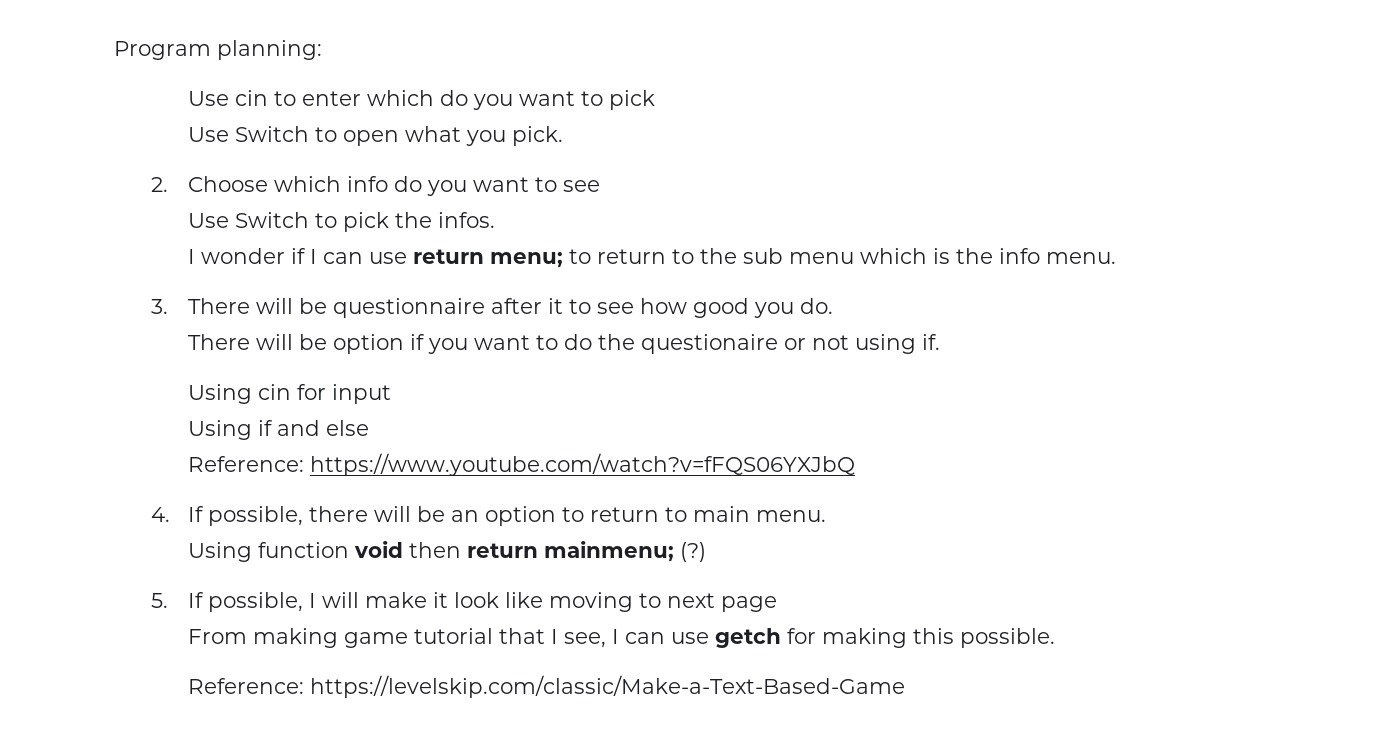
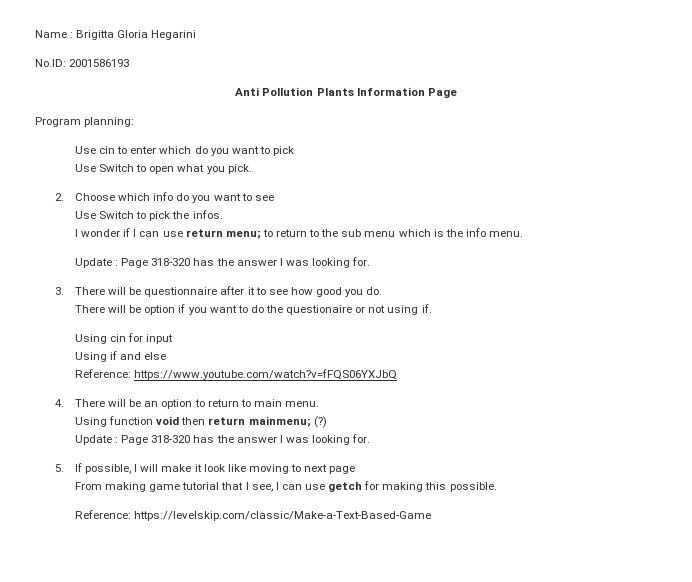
+ Name : Brigitta Gloria Hegarini
+ No.ID: 2001586193
+ Anti Pollution Plants Information Page
  I wonder if I can use return menu; to return to the sub menu which is the info menu.
+ Update : Page 318-320 has the answer I was looking for.
- 4. If possible, there will be an option to return to main menu.
+ 4. There will be an option to return to main menu.
  Using function void then return mainmenu; (?)
+ Update : Page 318-320 has the answer I was looking for.

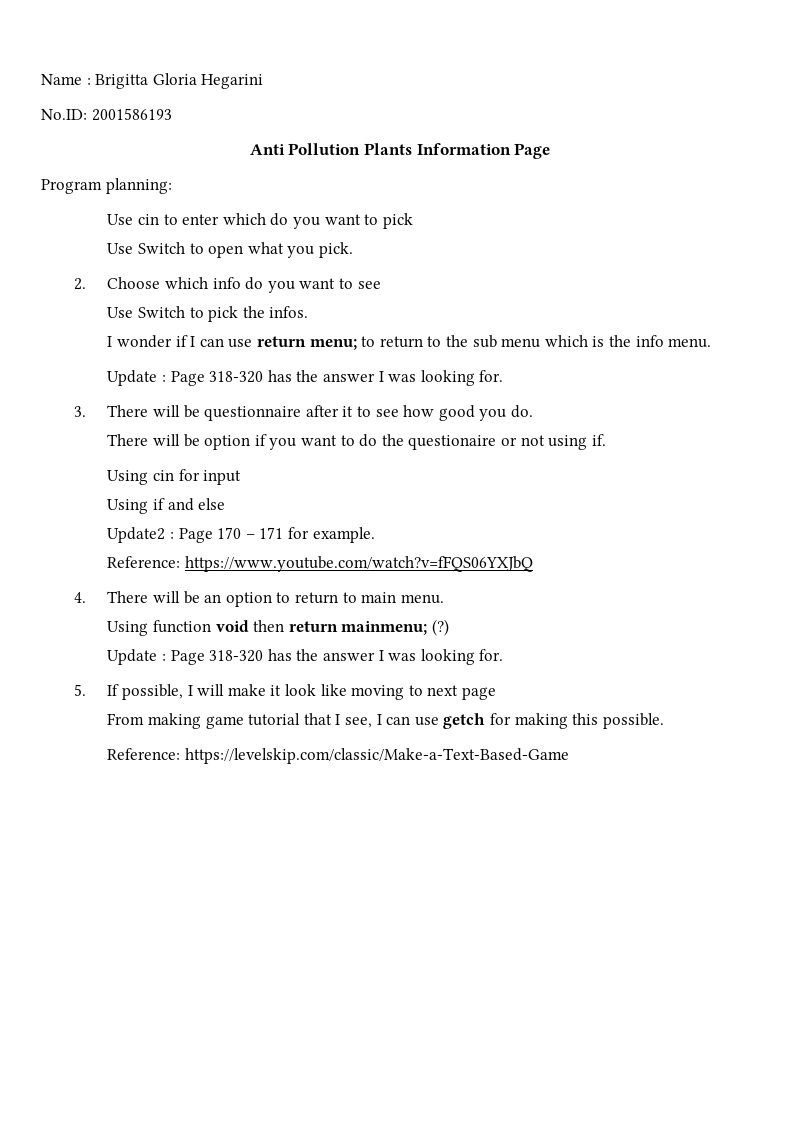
+ Update2 : Page 170 – 171 for example.

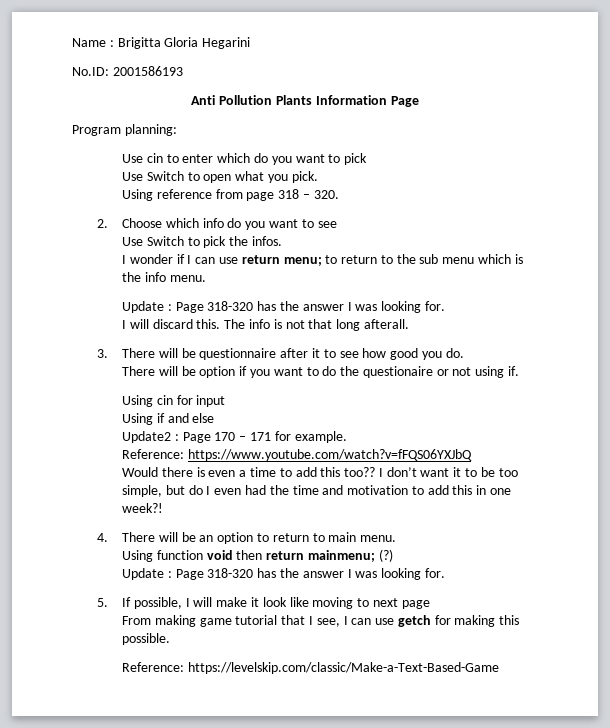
+ Using reference from page 318 – 320.
+ I will discard this. The info is not that long afterall.
+ Would there is even a time to add this too?? I don’t want it to be too simple, but do I even had the time and motivation to add this in one week?!

